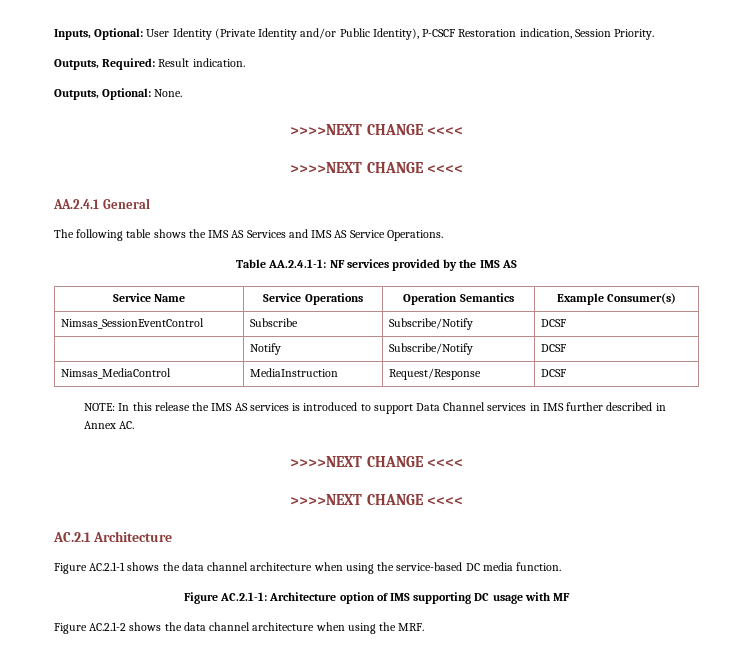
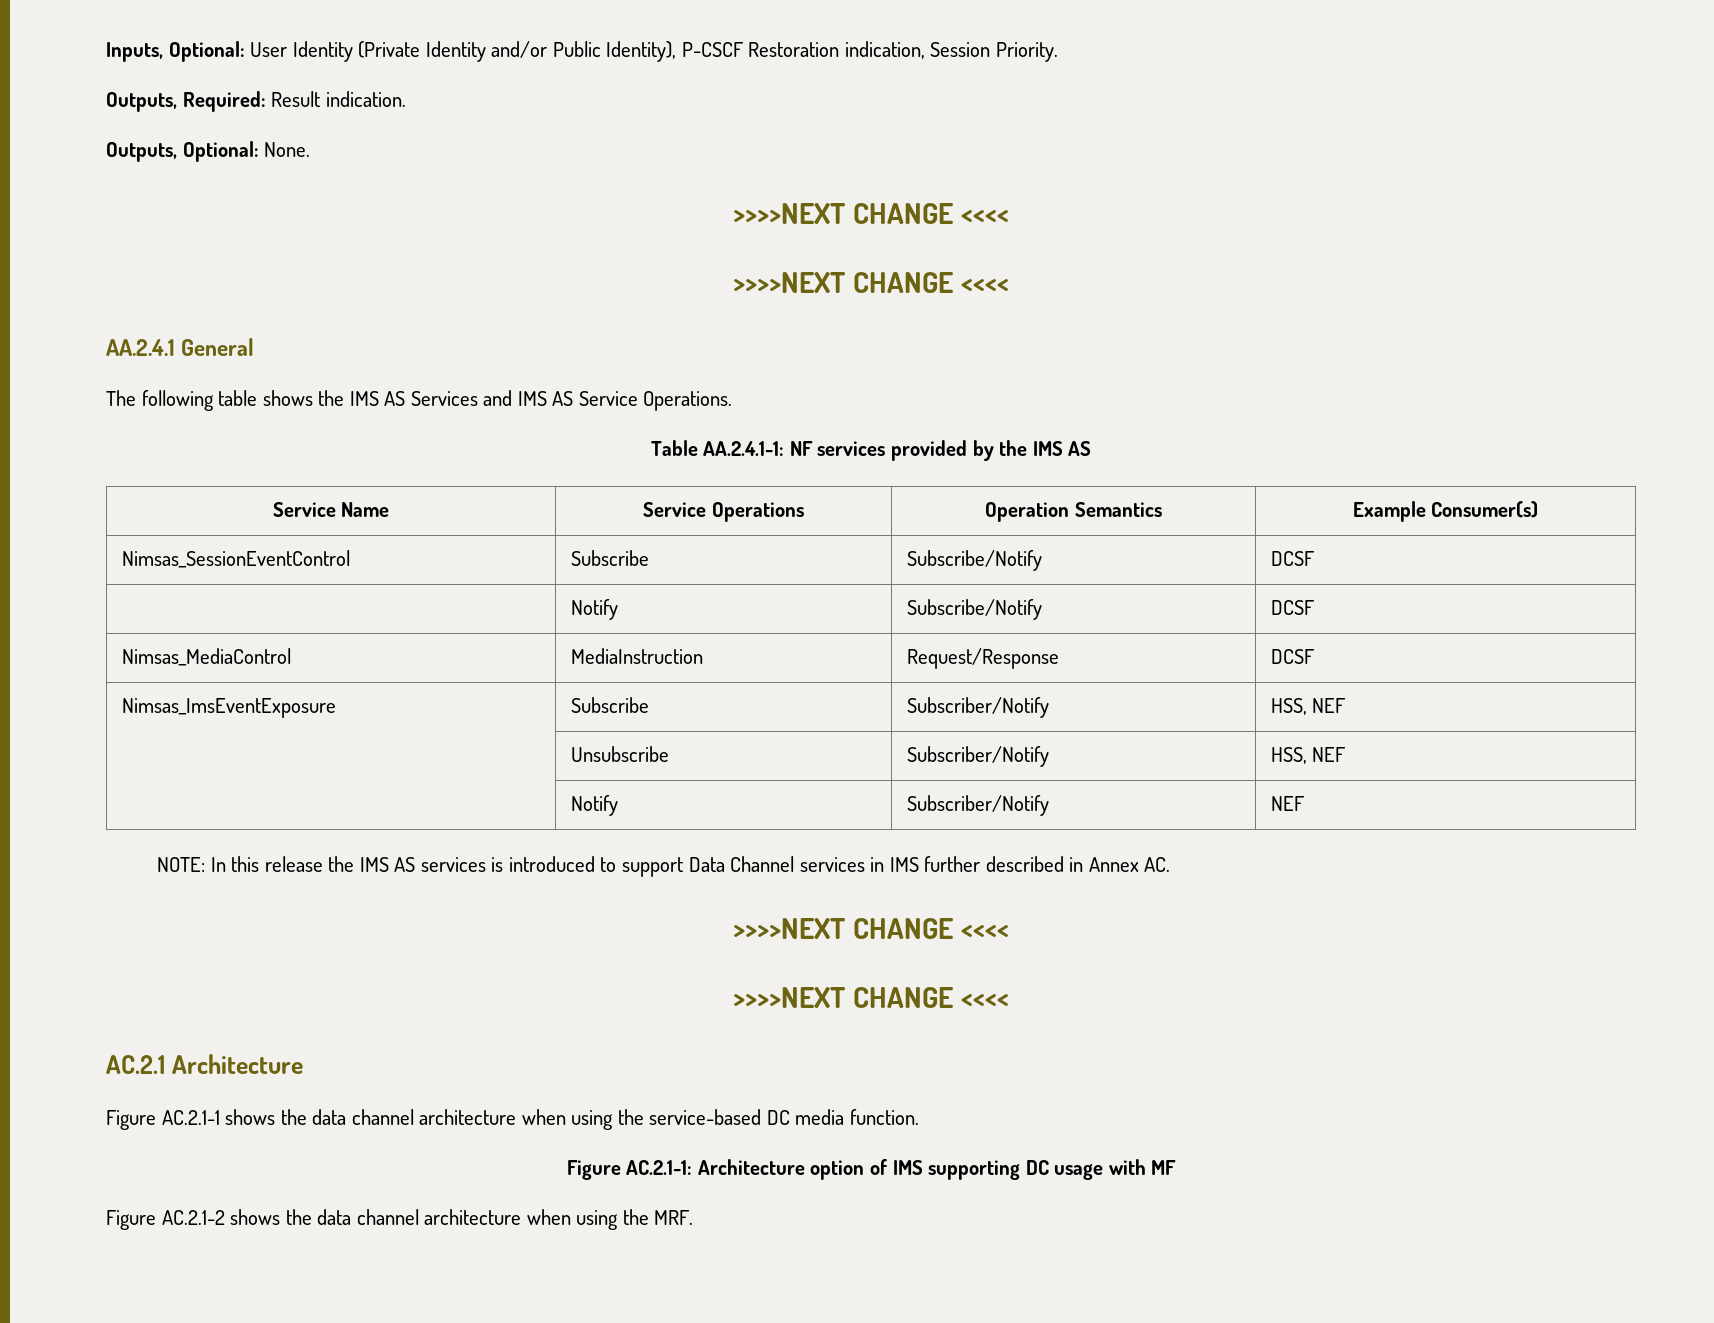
+ Nimsas_ImsEventExposure | Subscribe | Subscriber/Notify | HSS, NEF
+ | Unsubscribe | Subscriber/Notify | HSS, NEF
+ | Notify | Subscriber/Notify | NEF

